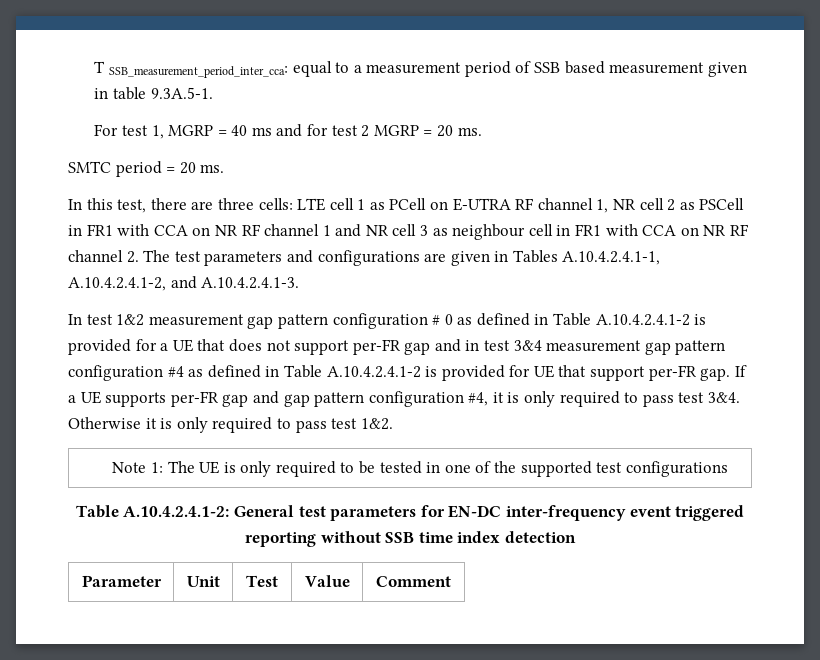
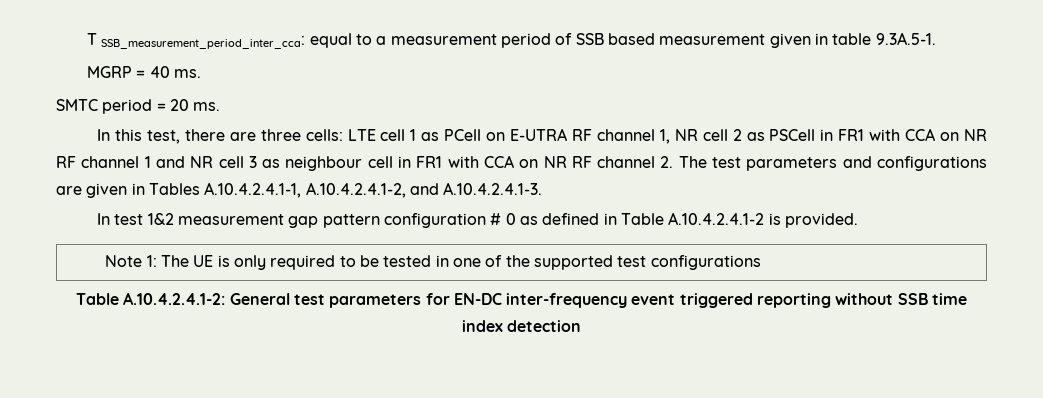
- For test 1, MGRP = 40 ms and for test 2 MGRP = 20 ms.
+ MGRP = 40 ms.
- In test 1&2 measurement gap pattern configuration # 0 as defined in Table A.10.4.2.4.1-2 is provided for a UE that does not support per-FR gap and in test 3&4 measurement gap pattern configuration #4 as defined in Table A.10.4.2.4.1-2 is provided for UE that support per-FR gap. If a UE supports per-FR gap and gap pattern configuration #4, it is only required to pass test 3&4. Otherwise it is only required to pass test 1&2.
+ In test 1&2 measurement gap pattern configuration # 0 as defined in Table A.10.4.2.4.1-2 is provided.
- Parameter | Unit | Test | Value | Comment

